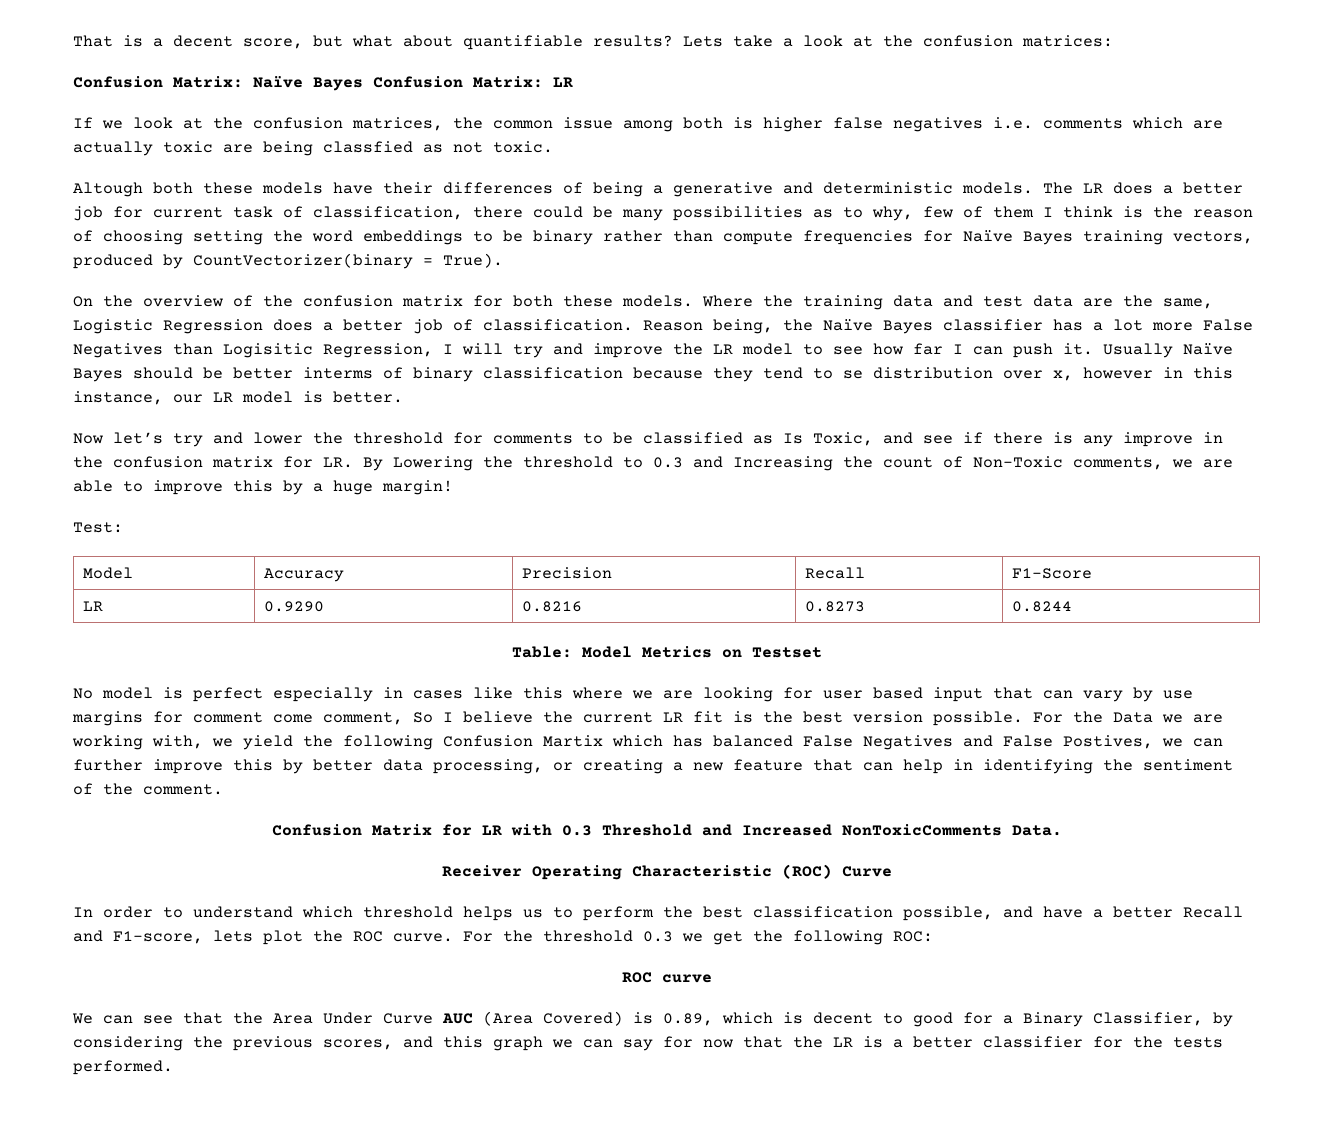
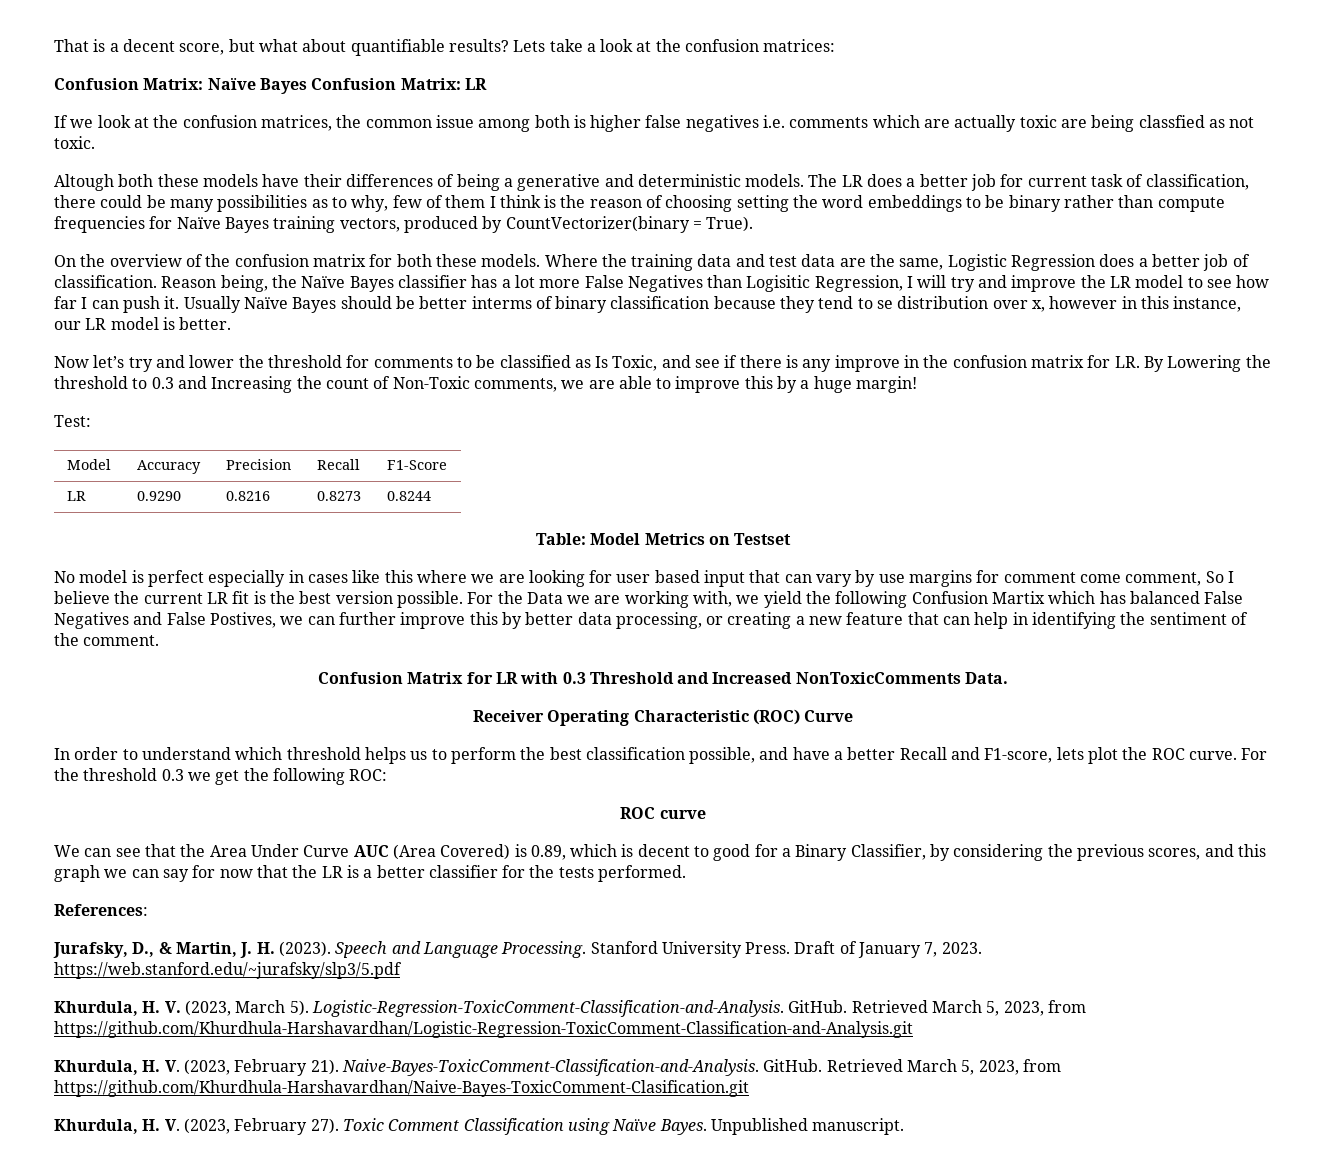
+ References:
+ Jurafsky, D., & Martin, J. H. (2023). Speech and Language Processing. Stanford University Press. Draft of January 7, 2023. https://web.stanford.edu/~jurafsky/slp3/5.pdf
+ Khurdula, H. V. (2023, March 5). Logistic-Regression-ToxicComment-Classification-and-Analysis. GitHub. Retrieved March 5, 2023, from https://github.com/Khurdhula-Harshavardhan/Logistic-Regression-ToxicComment-Classification-and-Analysis.git
+ Khurdula, H. V. (2023, February 21). Naive-Bayes-ToxicComment-Classification-and-Analysis. GitHub. Retrieved March 5, 2023, from https://github.com/Khurdhula-Harshavardhan/Naive-Bayes-ToxicComment-Clasification.git
+ Khurdula, H. V. (2023, February 27). Toxic Comment Classification using Naïve Bayes. Unpublished manuscript.

